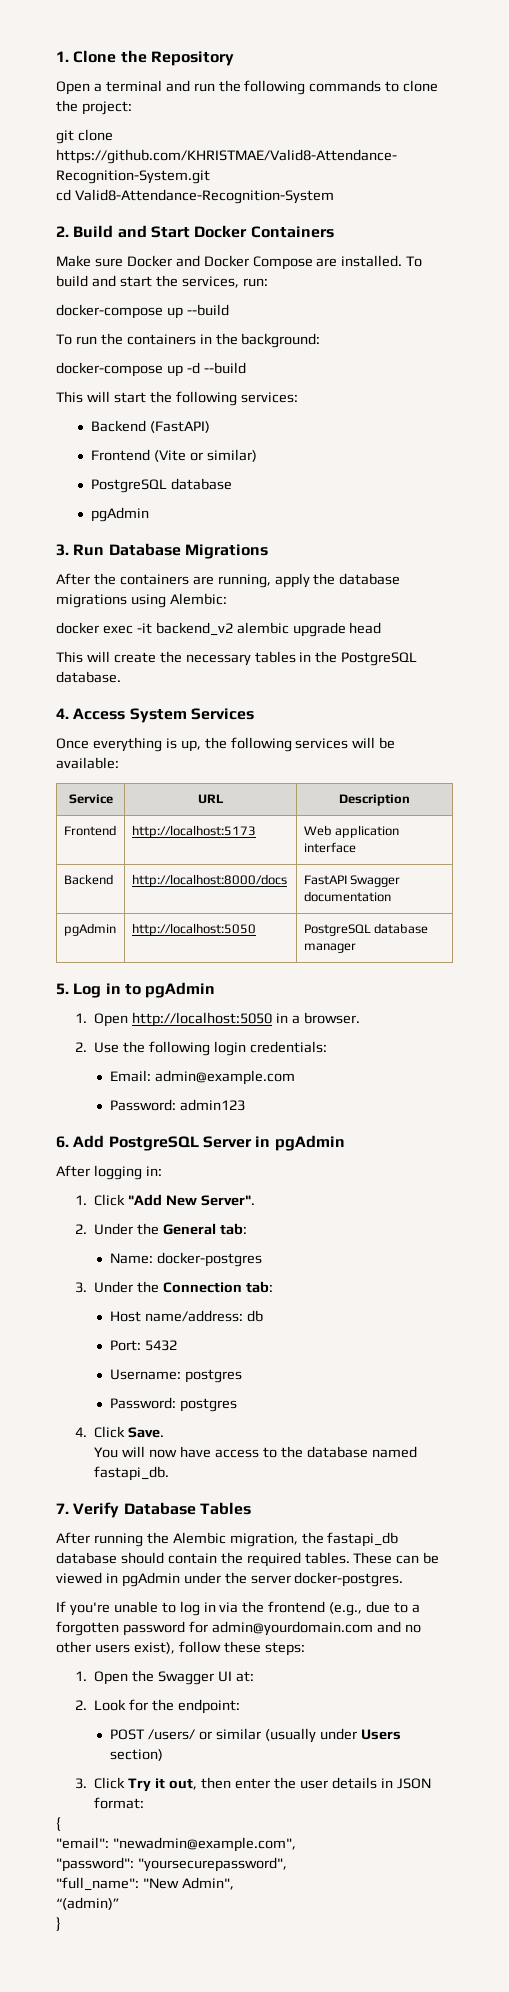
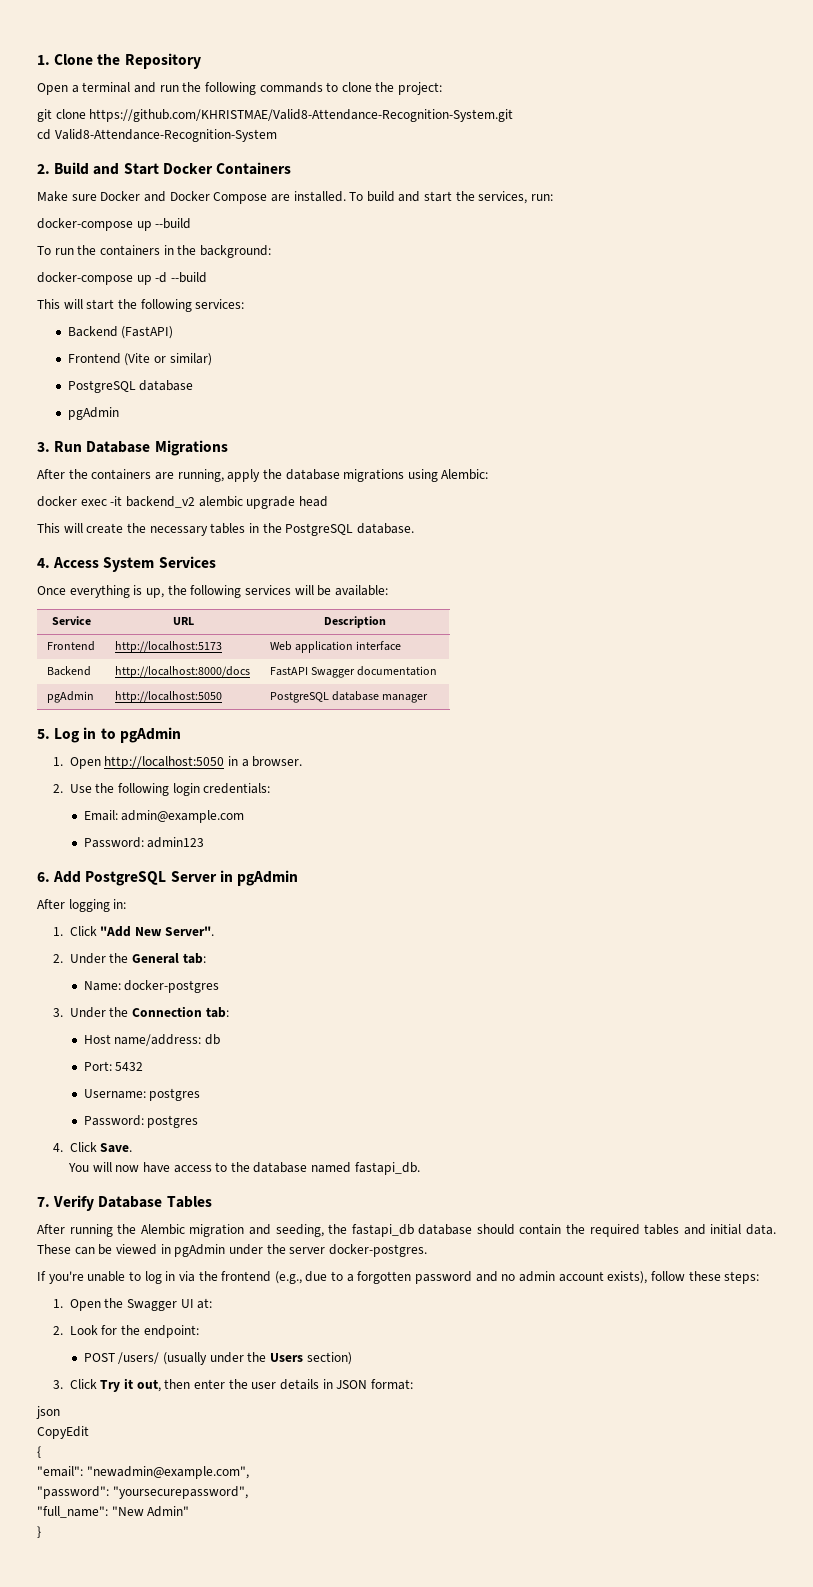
- After running the Alembic migration, the fastapi_db database should contain the required tables.
+ After running the Alembic migration and seeding, the fastapi_db database should contain the required tables and initial data.
- If you're unable to log in via the frontend (e.g., due to a forgotten password for admin@yourdomain.com and no other users exist), follow these steps:
+ If you're unable to log in via the frontend (e.g., due to a forgotten password and no admin account exists), follow these steps:
- POST /users/ or similar (usually under Users section)
+ POST /users/ (usually under the Users section)
+ json
+ CopyEdit
- "full_name": "New Admin",
- “(admin)”
+ "full_name": "New Admin"

